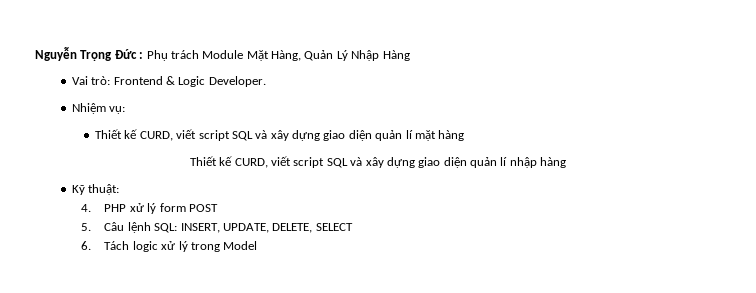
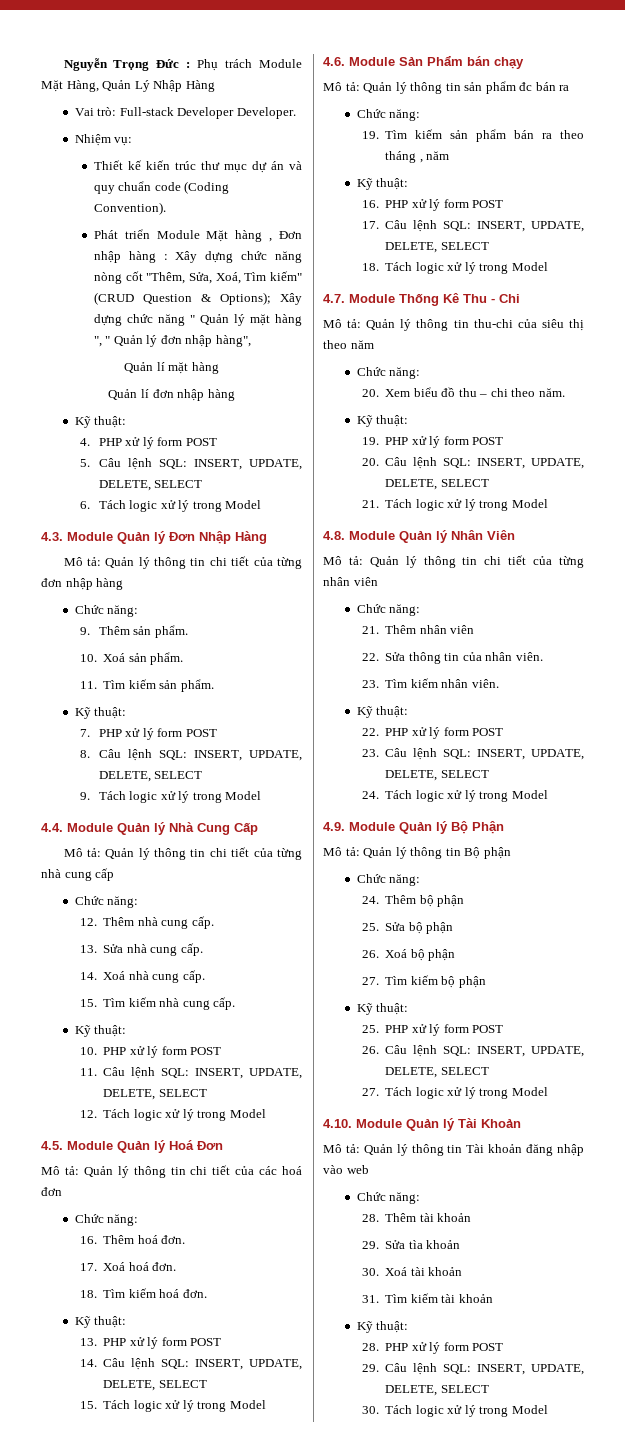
- Vai trò: Frontend & Logic Developer.
+ Vai trò: Full-stack Developer Developer.
- Thiết kế CURD, viết script SQL và xây dựng giao diện quản lí mặt hàng
- Thiết kế CURD, viết script SQL và xây dựng giao diện quản lí nhập hàng
+ Thiết kế kiến trúc thư mục dự án và quy chuẩn code (Coding Convention).
+ Phát triển Module Mặt hàng , Đơn nhập hàng : Xây dựng chức năng nòng cốt "Thêm, Sửa, Xoá, Tìm kiếm" (CRUD Question & Options); Xây dựng chức năng " Quản lý mặt hàng ", " Quản lý đơn nhập hàng",
+ Quản lí mặt hàng
+ Quản lí đơn nhập hàng
+ 4.3. Module Quản lý Đơn Nhập Hàng
+ Mô tả: Quản lý thông tin chi tiết của từng đơn nhập hàng
+ Chức năng:
+ 9. Thêm sản phẩm.
+ 10. Xoá sản phẩm.
+ 11. Tìm kiếm sản phẩm.
+ Kỹ thuật:
+ 7. PHP xử lý form POST
+ 8. Câu lệnh SQL: INSERT, UPDATE, DELETE, SELECT
+ 9. Tách logic xử lý trong Model
+ 4.4. Module Quản lý Nhà Cung Cấp
+ Mô tả: Quản lý thông tin chi tiết của từng nhà cung cấp
+ Chức năng:
+ 12. Thêm nhà cung cấp.
+ 13. Sửa nhà cung cấp.
+ 14. Xoá nhà cung cấp.
+ 15. Tìm kiếm nhà cung cấp.
+ Kỹ thuật:
+ 10. PHP xử lý form POST
+ 11. Câu lệnh SQL: INSERT, UPDATE, DELETE, SELECT
+ 12. Tách logic xử lý trong Model
+ 4.5. Module Quản lý Hoá Đơn
+ Mô tả: Quản lý thông tin chi tiết của các hoá đơn
+ Chức năng:
+ 16. Thêm hoá đơn.
+ 17. Xoá hoá đơn.
+ 18. Tìm kiếm hoá đơn.
+ Kỹ thuật:
+ 13. PHP xử lý form POST
+ 14. Câu lệnh SQL: INSERT, UPDATE, DELETE, SELECT
+ 15. Tách logic xử lý trong Model
+ 4.6. Module Sản Phẩm bán chạy
+ Mô tả: Quản lý thông tin sản phẩm đc bán ra
+ Chức năng:
+ 19. Tìm kiếm sản phẩm bán ra theo tháng , năm
+ Kỹ thuật:
+ 16. PHP xử lý form POST
+ 17. Câu lệnh SQL: INSERT, UPDATE, DELETE, SELECT
+ 18. Tách logic xử lý trong Model
+ 4.7. Module Thống Kê Thu - Chi
+ Mô tả: Quản lý thông tin thu-chi của siêu thị theo năm
+ Chức năng:
+ 20. Xem biểu đồ thu – chi theo năm.
+ Kỹ thuật:
+ 19. PHP xử lý form POST
+ 20. Câu lệnh SQL: INSERT, UPDATE, DELETE, SELECT
+ 21. Tách logic xử lý trong Model
+ 4.8. Module Quản lý Nhân Viên
+ Mô tả: Quản lý thông tin chi tiết của từng nhân viên
+ Chức năng:
+ 21. Thêm nhân viên
+ 22. Sửa thông tin của nhân viên.
+ 23. Tìm kiếm nhân viên.
+ Kỹ thuật:
+ 22. PHP xử lý form POST
+ 23. Câu lệnh SQL: INSERT, UPDATE, DELETE, SELECT
+ 24. Tách logic xử lý trong Model
+ 4.9. Module Quản lý Bộ Phận
+ Mô tả: Quản lý thông tin Bộ phận
+ Chức năng:
+ 24. Thêm bộ phận
+ 25. Sửa bộ phận
+ 26. Xoá bộ phận
+ 27. Tìm kiếm bộ phận
+ Kỹ thuật:
+ 25. PHP xử lý form POST
+ 26. Câu lệnh SQL: INSERT, UPDATE, DELETE, SELECT
+ 27. Tách logic xử lý trong Model
+ 4.10. Module Quản lý Tài Khoản
+ Mô tả: Quản lý thông tin Tài khoản đăng nhập vào web
+ Chức năng:
+ 28. Thêm tài khoản
+ 29. Sửa tìa khoản
+ 30. Xoá tài khoản
+ 31. Tìm kiếm tài khoản
+ Kỹ thuật:
+ 28. PHP xử lý form POST
+ 29. Câu lệnh SQL: INSERT, UPDATE, DELETE, SELECT
+ 30. Tách logic xử lý trong Model

